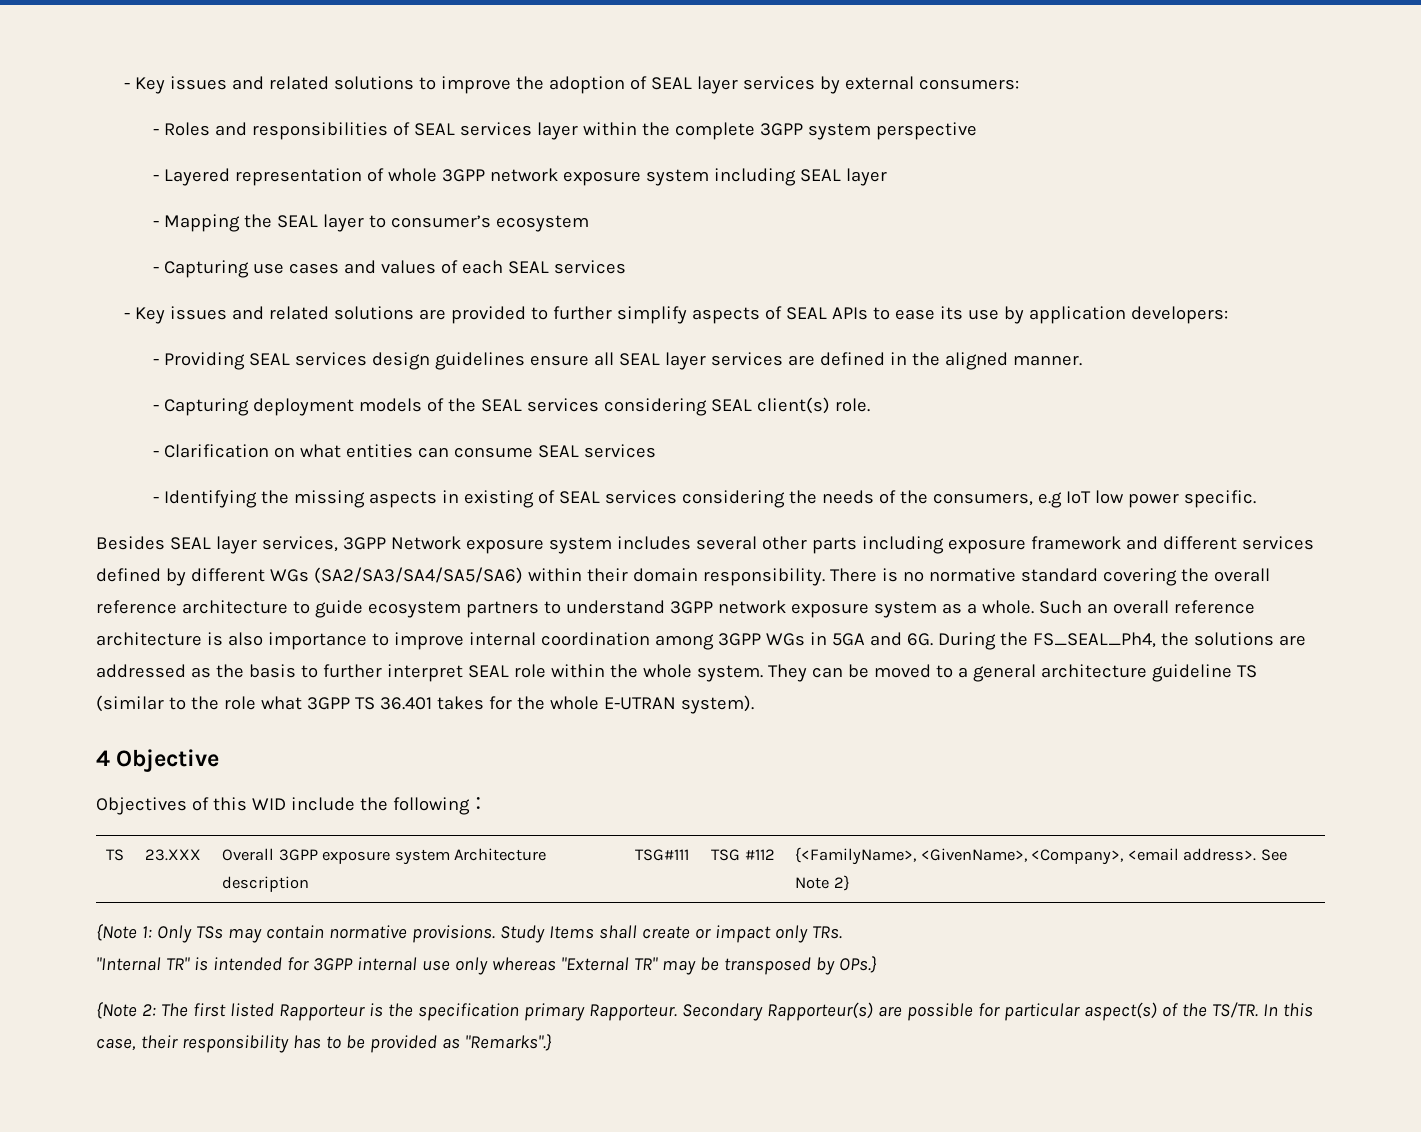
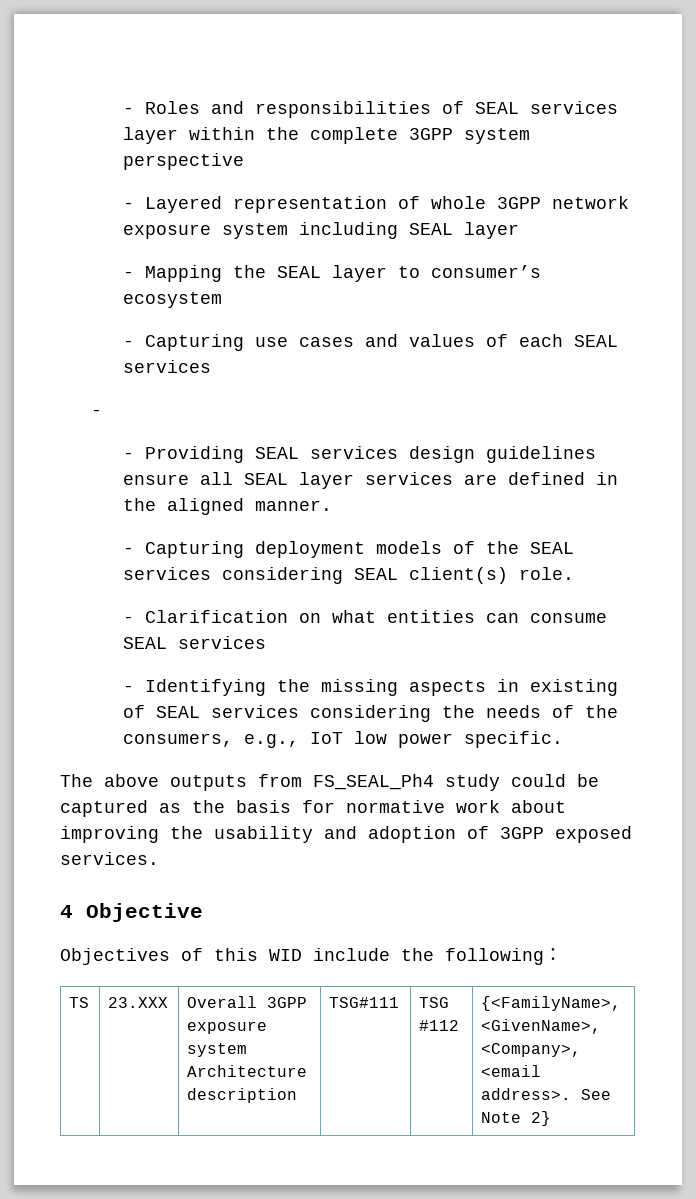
- - Key issues and related solutions to improve the adoption of SEAL layer services by external consumers:
  - Capturing use cases and values of each SEAL services
- - Key issues and related solutions are provided to further simplify aspects of SEAL APIs to ease its use by application developers:
+ -
- - Identifying the missing aspects in existing of SEAL services considering the needs of the consumers, e.g IoT low power specific.
+ - Identifying the missing aspects in existing of SEAL services considering the needs of the consumers, e.g., IoT low power specific.
- Besides SEAL layer services, 3GPP Network exposure system includes several other parts including exposure framework and different services defined by different WGs (SA2/SA3/SA4/SA5/SA6) within their domain responsibility. There is no normative standard covering the overall reference architecture to guide ecosystem partners to understand 3GPP network exposure system as a whole. Such an overall reference architecture is also importance to improve internal coordination among 3GPP WGs in 5GA and 6G. During the FS_SEAL_Ph4, the solutions are addressed as the basis to further interpret SEAL role within the whole system. They can be moved to a general architecture guideline TS (similar to the role what 3GPP TS 36.401 takes for the whole E-UTRAN system).
+ The above outputs from FS_SEAL_Ph4 study could be captured as the basis for normative work about improving the usability and adoption of 3GPP exposed services.
- {Note 1: Only TSs may contain normative provisions. Study Items shall create or impact only TRs.
- "Internal TR" is intended for 3GPP internal use only whereas "External TR" may be transposed by OPs.}
- {Note 2: The first listed Rapporteur is the specification primary Rapporteur. Secondary Rapporteur(s) are possible for particular aspect(s) of the TS/TR. In this case, their responsibility has to be provided as "Remarks".}

